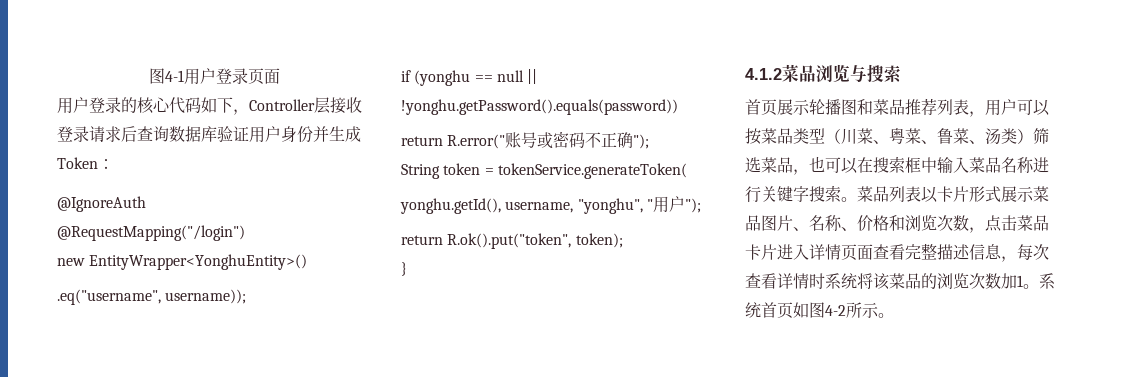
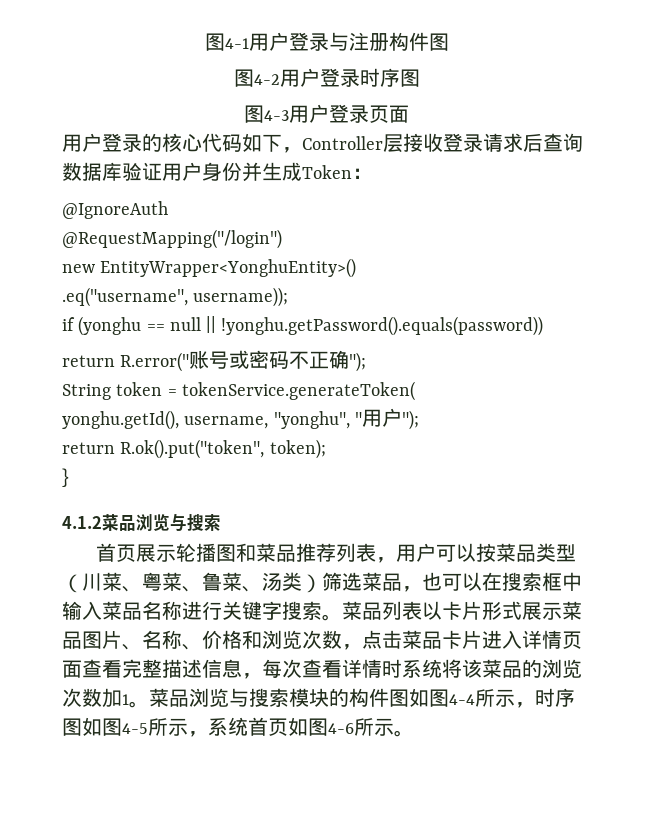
- 图4-1用户登录页面
+ 图4-1用户登录与注册构件图
+ 图4-2用户登录时序图
+ 图4-3用户登录页面
- 系统首页如图4-2所示。
+ 菜品浏览与搜索模块的构件图如图4-4所示，时序图如图4-5所示，系统首页如图4-6所示。

